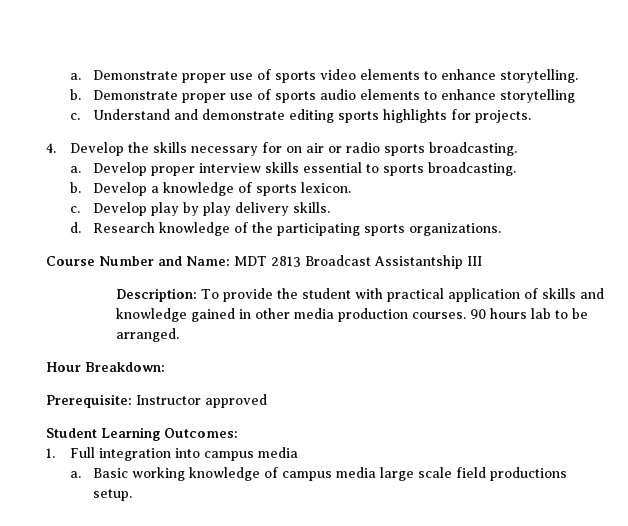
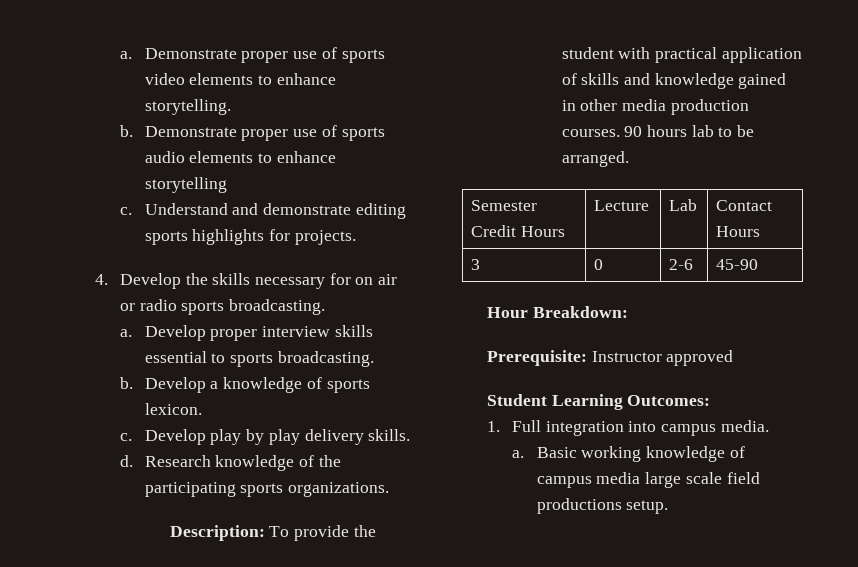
- Course Number and Name: MDT 2813 Broadcast Assistantship III
+ Semester Credit Hours | Lecture | Lab | Contact Hours
+ 3 | 0 | 2‐6 | 45‐90
- 1. Full integration into campus media
+ 1. Full integration into campus media.

